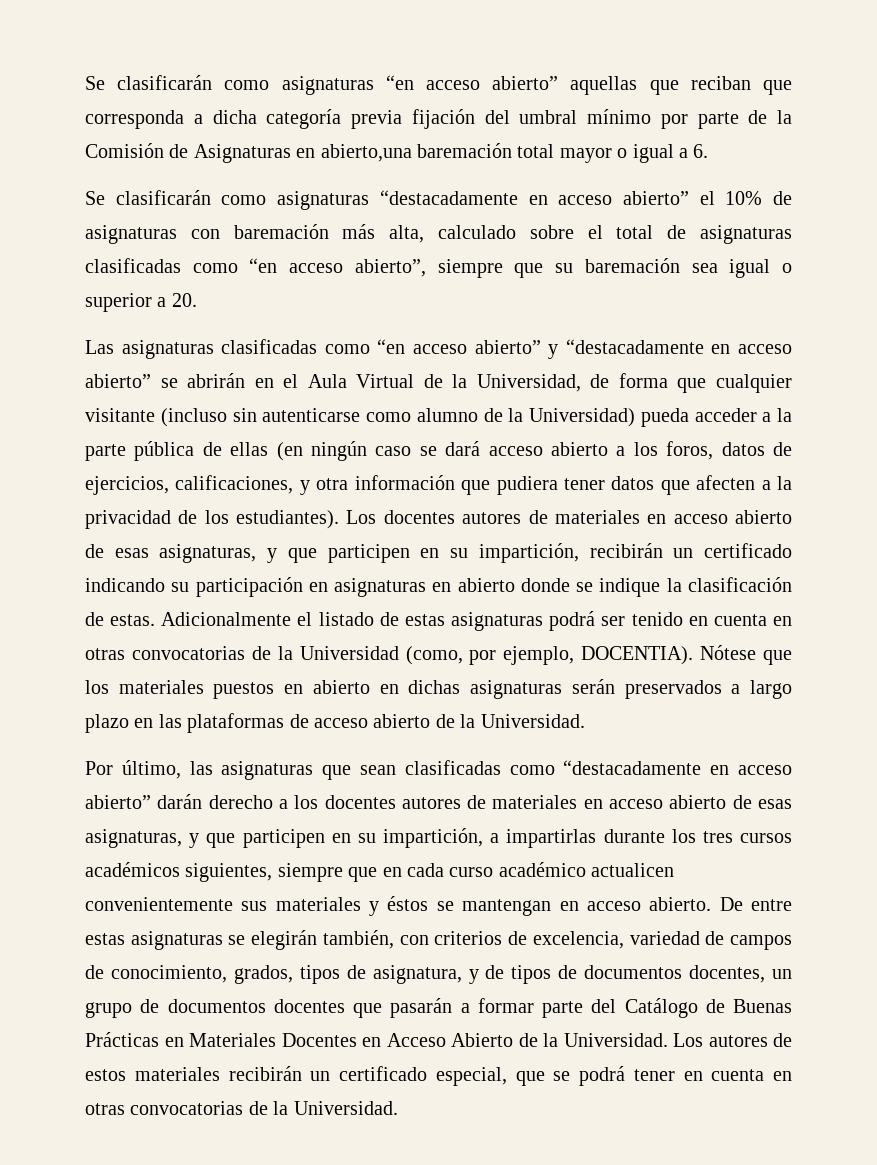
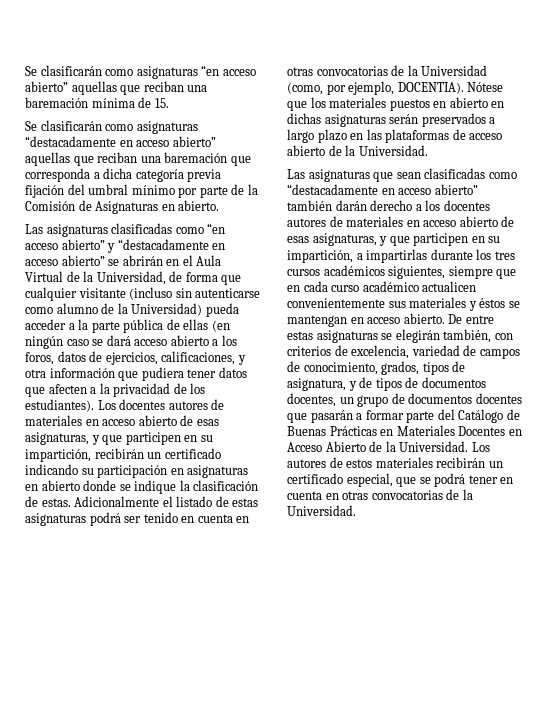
- Se clasificarán como asignaturas “en acceso abierto” aquellas que reciban que corresponda a dicha categoría previa fijación del umbral mínimo por parte de la Comisión de Asignaturas en abierto,una baremación total mayor o igual a 6.
- Se clasificarán como asignaturas “destacadamente en acceso abierto” el 10% de asignaturas con baremación más alta, calculado sobre el total de asignaturas clasificadas como “en acceso abierto”, siempre que su baremación sea igual o superior a 20.
+ Se clasificarán como asignaturas “en acceso abierto” aquellas que reciban una baremación mínima de 15.
+ Se clasificarán como asignaturas “destacadamente en acceso abierto” aquellas que reciban una baremación que corresponda a dicha categoría previa fijación del umbral mínimo por parte de la Comisión de Asignaturas en abierto.
- Por último, las asignaturas que sean clasificadas como “destacadamente en acceso abierto” darán derecho a los docentes autores de materiales en acceso abierto de esas asignaturas, y que participen en su impartición, a impartirlas durante los tres cursos académicos siguientes, siempre que en cada curso académico actualicen convenientemente sus materiales y éstos se mantengan en acceso abierto.
+ Las asignaturas que sean clasificadas como “destacadamente en acceso abierto” también darán derecho a los docentes autores de materiales en acceso abierto de esas asignaturas, y que participen en su impartición, a impartirlas durante los tres cursos académicos siguientes, siempre que en cada curso académico actualicen convenientemente sus materiales y éstos se mantengan en acceso abierto.

